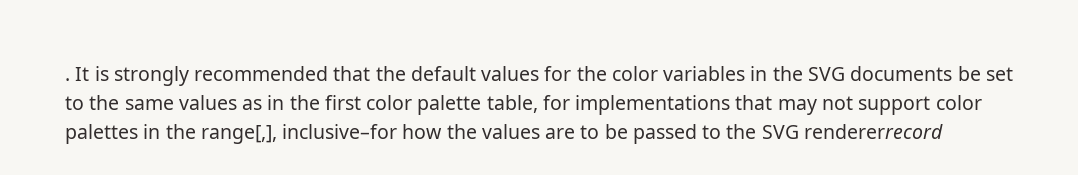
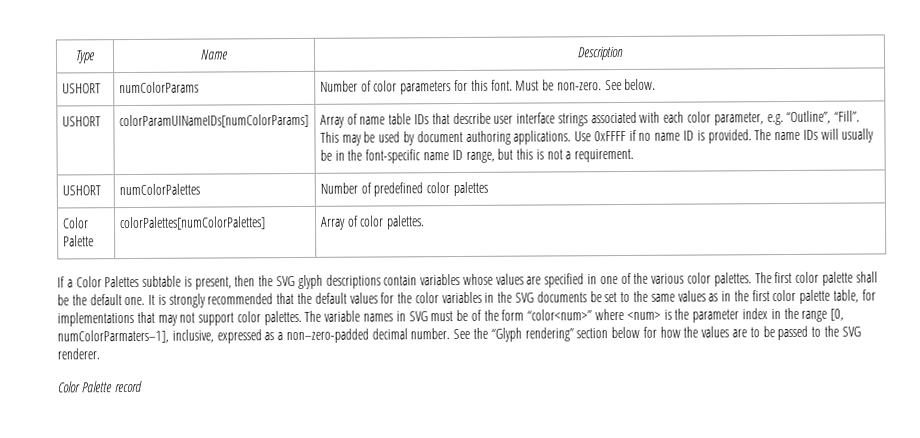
- .
+ Type | Name | Description
+ USHORT | numColorParams | Number of color parameters for this font. Must be non-zero. See below.
+ USHORT | colorParamUINameIDs[numColorParams] | Array of name table IDs that describe user interface strings associated with each color parameter, e.g. “Outline”, “Fill”. This may be used by document authoring applications. Use 0xFFFF if no name ID is provided. The name IDs will usually be in the font-specific name ID range, but this is not a requirement.
+ USHORT | numColorPalettes | Number of predefined color palettes
+ Color Palette | colorPalettes[numColorPalettes] | Array of color palettes.
+ If a Color Palettes subtable is present, then the SVG glyph descriptions contain variables whose values are specified in one of the various color palettes. The first color palette shall be the default one.
- It is strongly recommended that the default values for the color variables in the SVG documents be set to the same values as in the first color palette table, for implementations that may not support color palettes in the range[,], inclusive–for how the values are to be passed to the SVG rendererrecord
+ It is strongly recommended that the default values for the color variables in the SVG documents be set to the same values as in the first color palette table, for implementations that may not support color palettes. The variable names in SVG must be of the form “color<num>” where <num> is the parameter index in the range [0, numColorParmaters–1], inclusive, expressed as a non–zero-padded decimal number. See the “Glyph rendering” section below for how the values are to be passed to the SVG renderer.
+ Color Palette record

